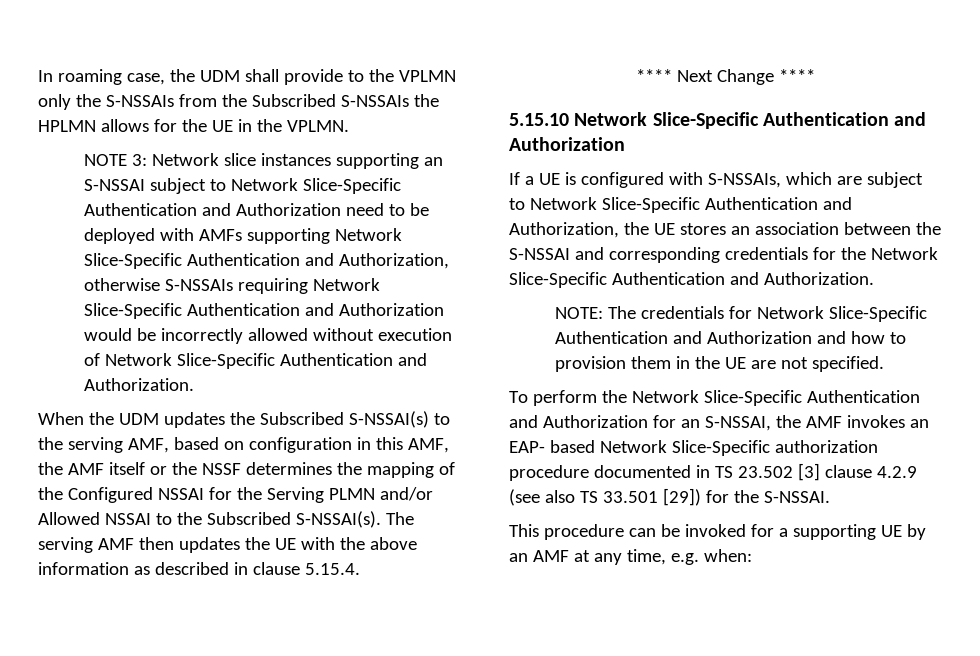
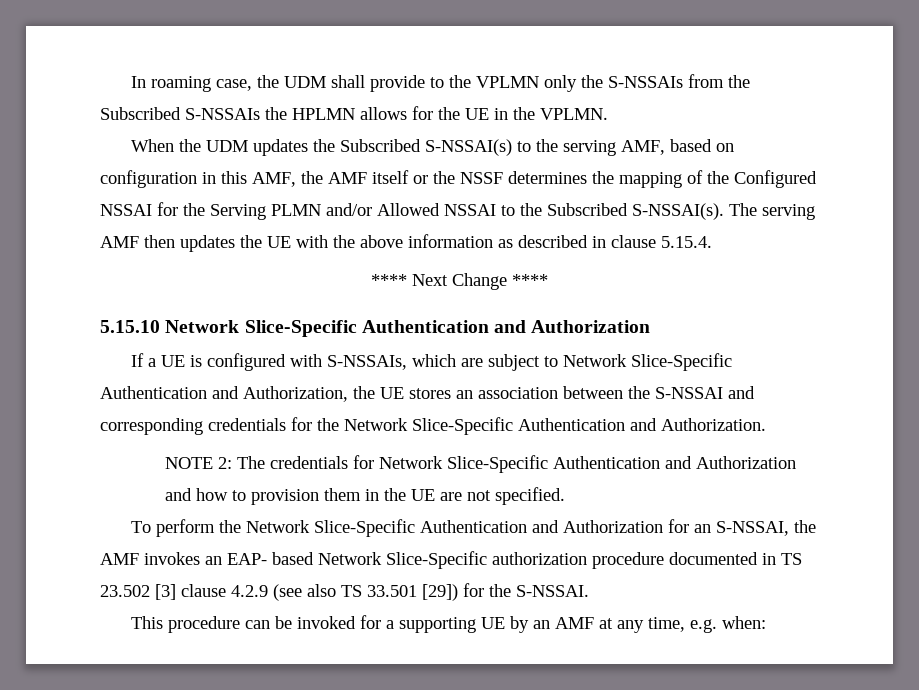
- NOTE 3: Network slice instances supporting an S-NSSAI subject to Network Slice-Specific Authentication and Authorization need to be deployed with AMFs supporting Network Slice-Specific Authentication and Authorization, otherwise S-NSSAIs requiring Network Slice-Specific Authentication and Authorization would be incorrectly allowed without execution of Network Slice-Specific Authentication and Authorization.
- NOTE: The credentials for Network Slice-Specific Authentication and Authorization and how to provision them in the UE are not specified.
+ NOTE 2: The credentials for Network Slice-Specific Authentication and Authorization and how to provision them in the UE are not specified.

